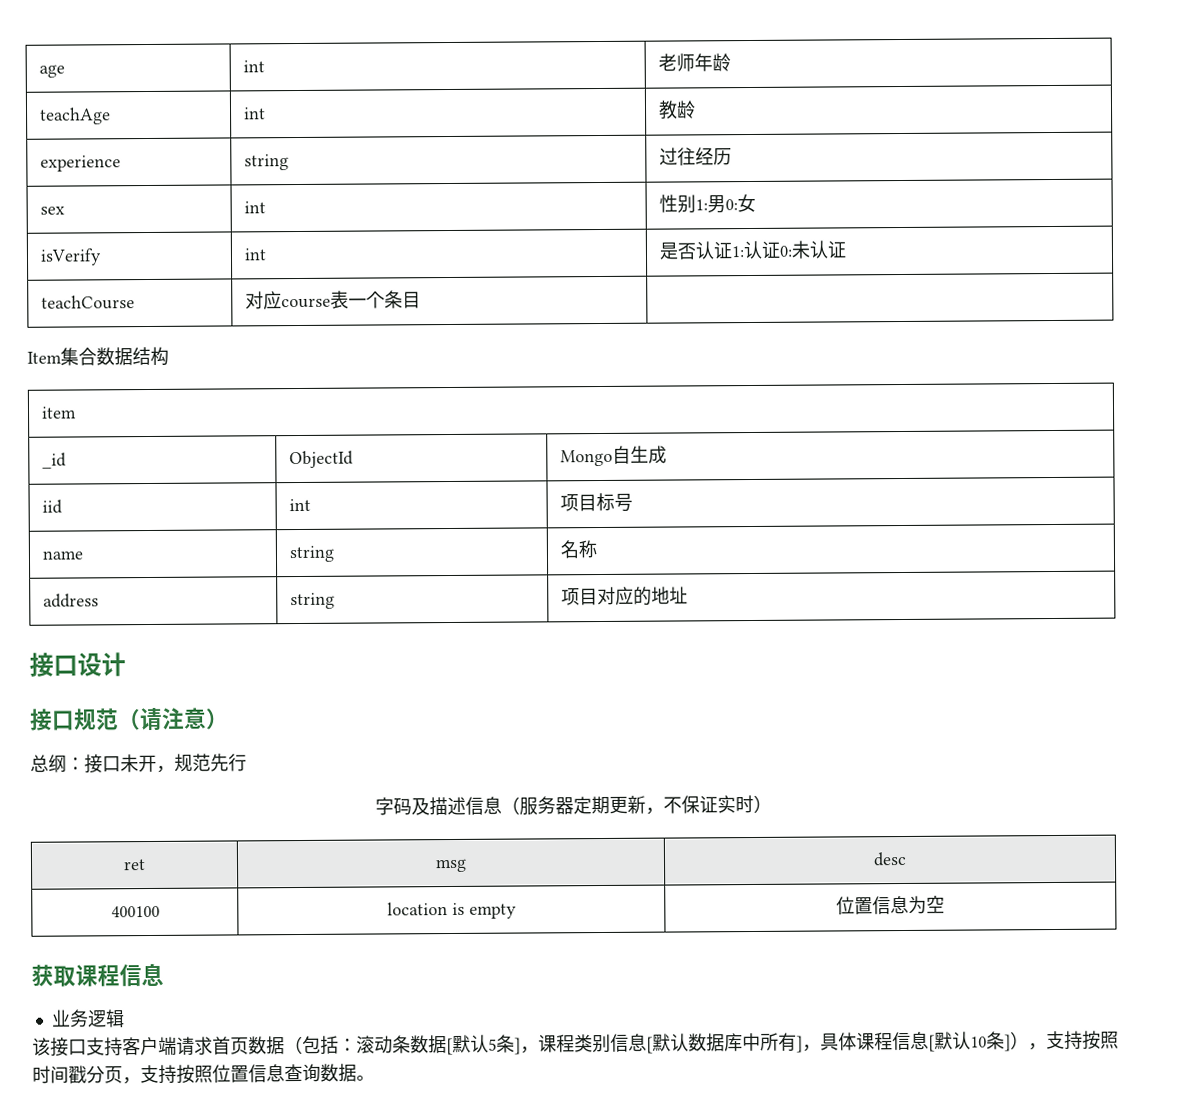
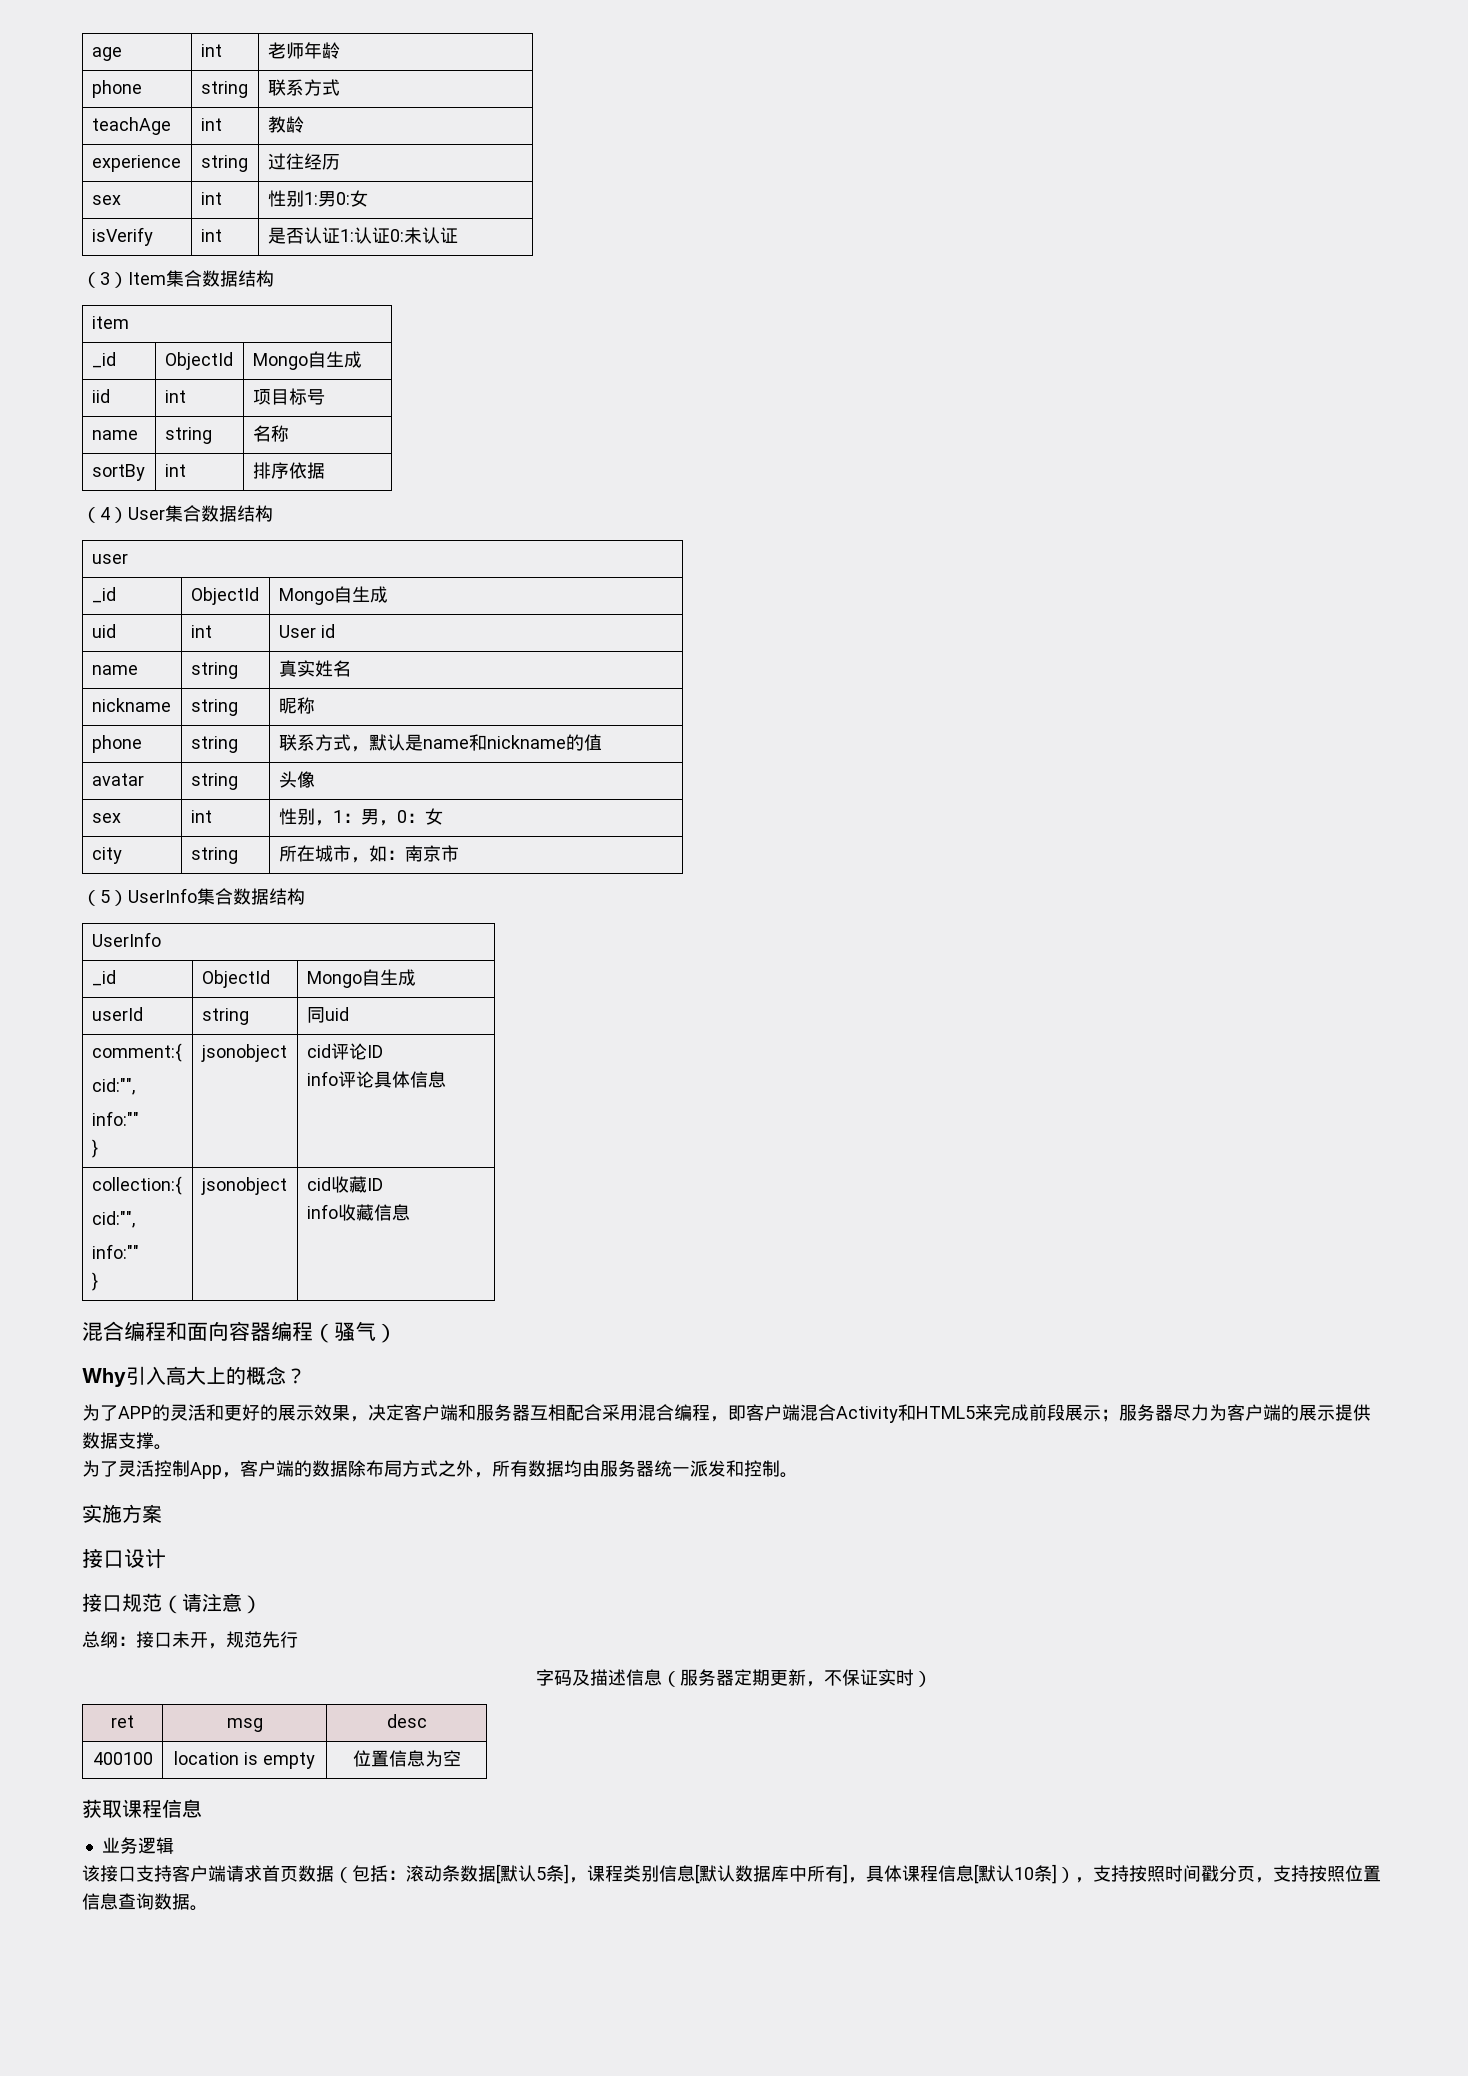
  age | int | 老师年龄
+ phone | string | 联系方式
- teachCourse | 对应course表一个条目 |
- Item集合数据结构
+ （3）Item集合数据结构
- address | string | 项目对应的地址
+ sortBy | int | 排序依据
+ （4）User集合数据结构
+ user
+ _id | ObjectId | Mongo自生成
+ uid | int | User id
+ name | string | 真实姓名
+ nickname | string | 昵称
+ phone | string | 联系方式，默认是name和nickname的值
+ avatar | string | 头像
+ sex | int | 性别，1：男，0：女
+ city | string | 所在城市，如：南京市
+ （5）UserInfo集合数据结构
+ UserInfo
+ _id | ObjectId | Mongo自生成
+ userId | string | 同uid
+ comment:{
+ cid:"",
+ info:""
+ } | jsonobject | cid评论ID
+ info评论具体信息
+ collection:{
+ cid:"",
+ info:""
+ } | jsonobject | cid收藏ID
+ info收藏信息
+ 混合编程和面向容器编程（骚气）
+ Why引入高大上的概念？
+ 为了APP的灵活和更好的展示效果，决定客户端和服务器互相配合采用混合编程，即客户端混合Activity和HTML5来完成前段展示；服务器尽力为客户端的展示提供数据支撑。
+ 为了灵活控制App，客户端的数据除布局方式之外，所有数据均由服务器统一派发和控制。
+ 实施方案

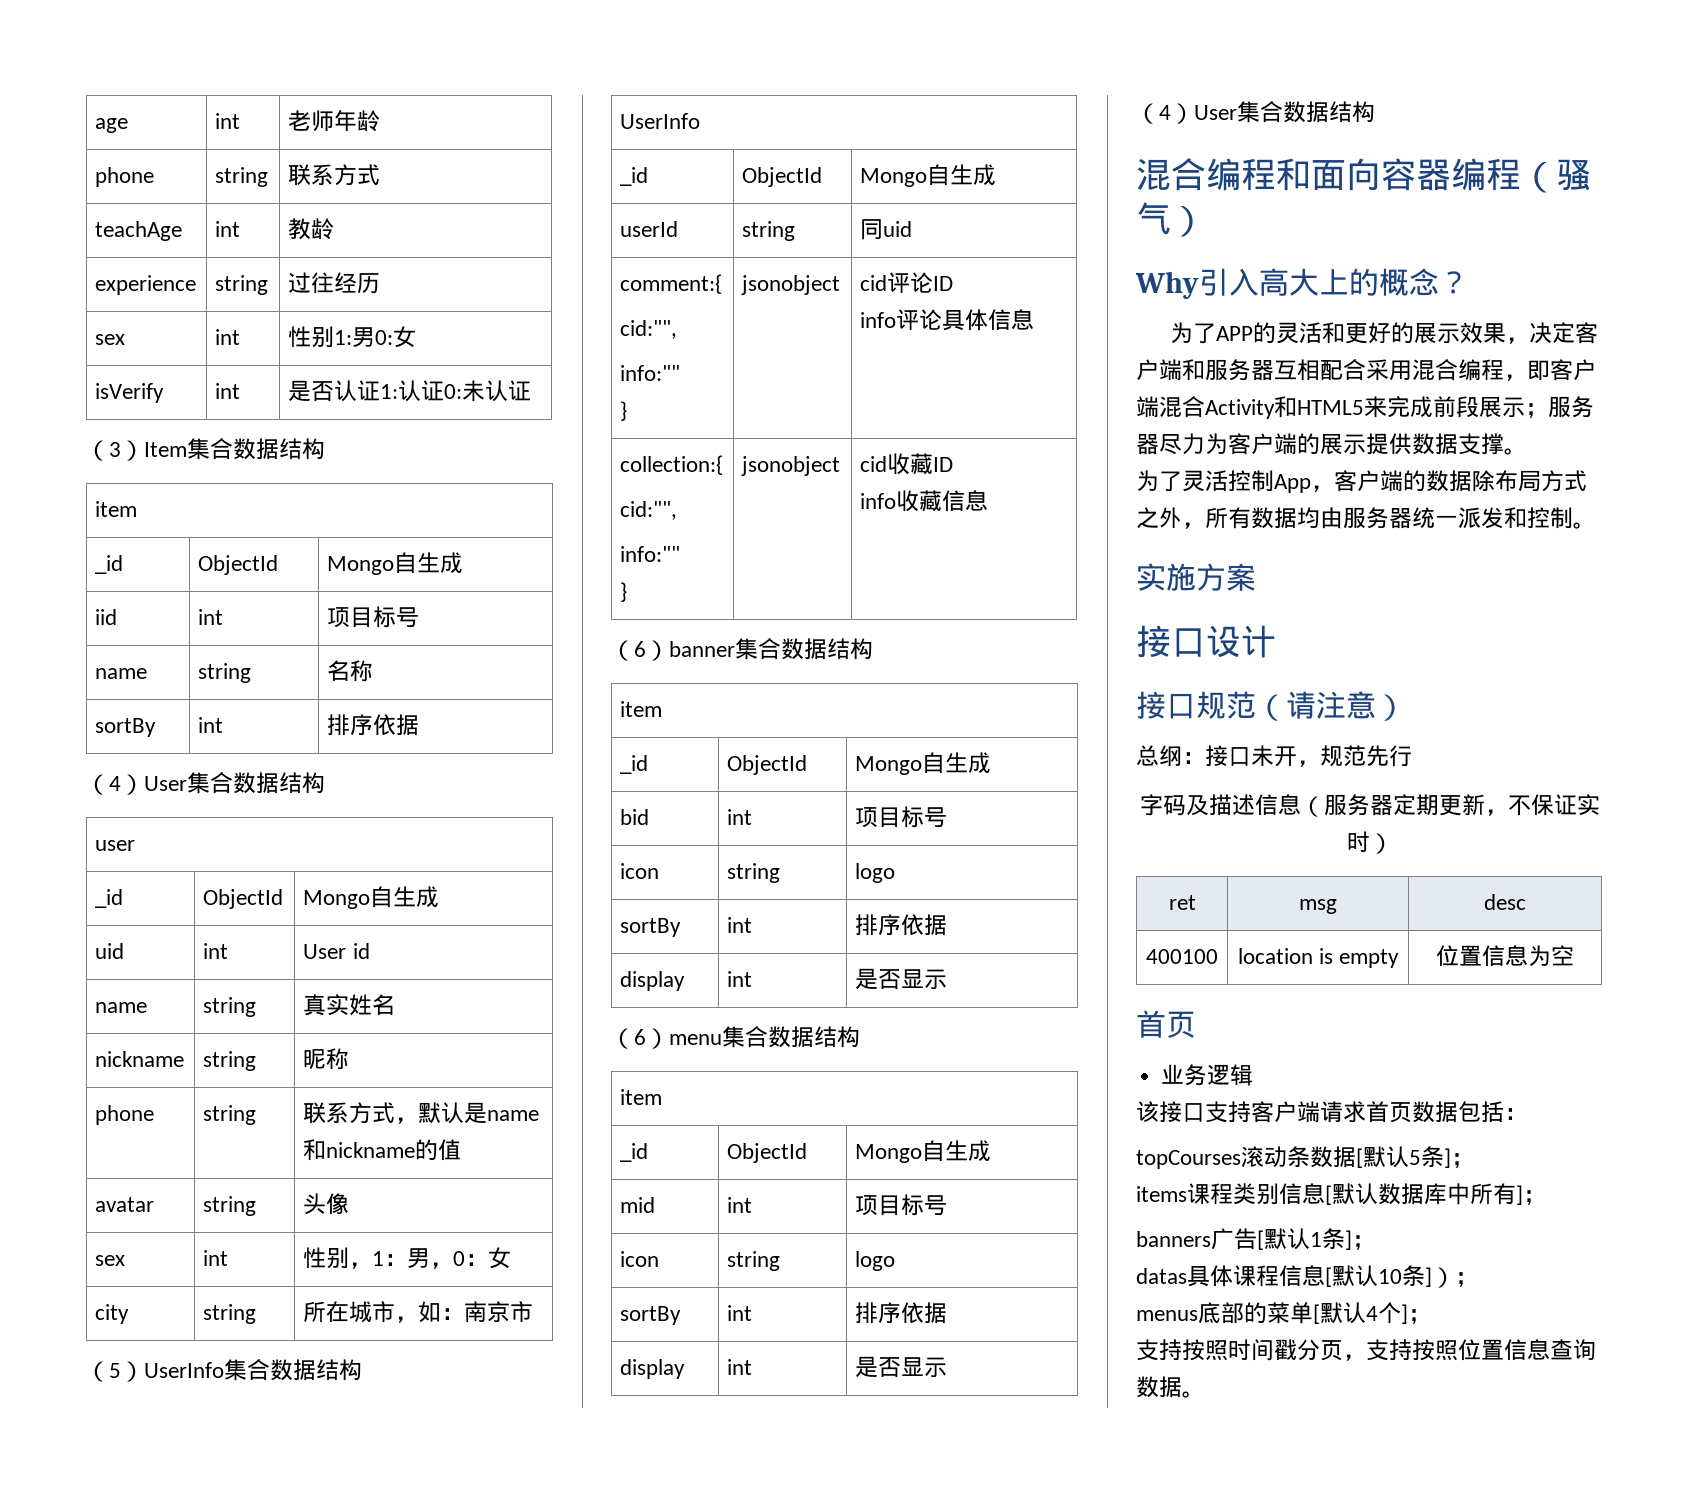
+ （6）banner集合数据结构
+ item
+ _id | ObjectId | Mongo自生成
+ bid | int | 项目标号
+ icon | string | logo
+ sortBy | int | 排序依据
+ display | int | 是否显示
+ （6）menu集合数据结构
+ item
+ _id | ObjectId | Mongo自生成
+ mid | int | 项目标号
+ icon | string | logo
+ sortBy | int | 排序依据
+ display | int | 是否显示
+ （4）User集合数据结构
  400100 | location is empty | 位置信息为空
- 获取课程信息
+ 首页
- 该接口支持客户端请求首页数据（包括：滚动条数据[默认5条]，课程类别信息[默认数据库中所有]，具体课程信息[默认10条]），支持按照时间戳分页，支持按照位置信息查询数据。
+ 该接口支持客户端请求首页数据包括：
+ topCourses滚动条数据[默认5条]；
+ items课程类别信息[默认数据库中所有]；
+ banners广告[默认1条]；
+ datas具体课程信息[默认10条]）；
+ menus底部的菜单[默认4个]；
+ 支持按照时间戳分页，支持按照位置信息查询数据。

